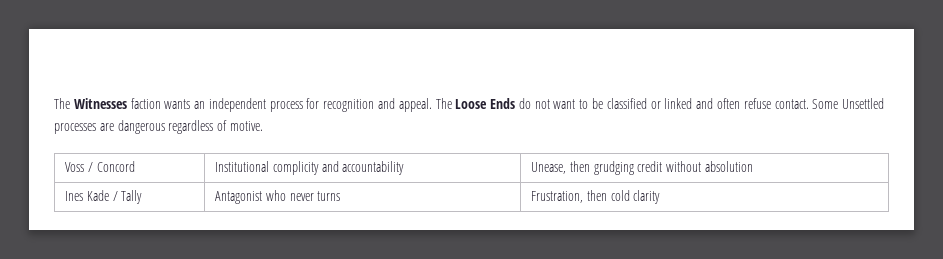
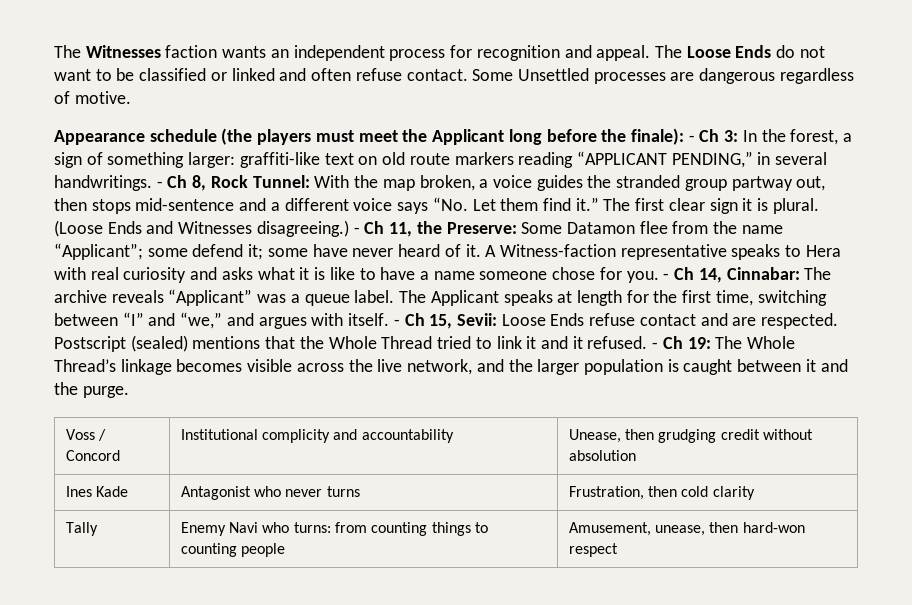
+ Appearance schedule (the players must meet the Applicant long before the finale): - Ch 3: In the forest, a sign of something larger: graffiti-like text on old route markers reading “APPLICANT PENDING,” in several handwritings. - Ch 8, Rock Tunnel: With the map broken, a voice guides the stranded group partway out, then stops mid-sentence and a different voice says “No. Let them find it.” The first clear sign it is plural. (Loose Ends and Witnesses disagreeing.) - Ch 11, the Preserve: Some Datamon flee from the name “Applicant”; some defend it; some have never heard of it. A Witness-faction representative speaks to Hera with real curiosity and asks what it is like to have a name someone chose for you. - Ch 14, Cinnabar: The archive reveals “Applicant” was a queue label. The Applicant speaks at length for the first time, switching between “I” and “we,” and argues with itself. - Ch 15, Sevii: Loose Ends refuse contact and are respected. Postscript (sealed) mentions that the Whole Thread tried to link it and it refused. - Ch 19: The Whole Thread’s linkage becomes visible across the live network, and the larger population is caught between it and the purge.
- Ines Kade / Tally | Antagonist who never turns | Frustration, then cold clarity
+ Ines Kade | Antagonist who never turns | Frustration, then cold clarity
+ Tally | Enemy Navi who turns: from counting things to counting people | Amusement, unease, then hard-won respect

